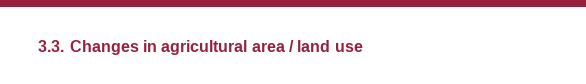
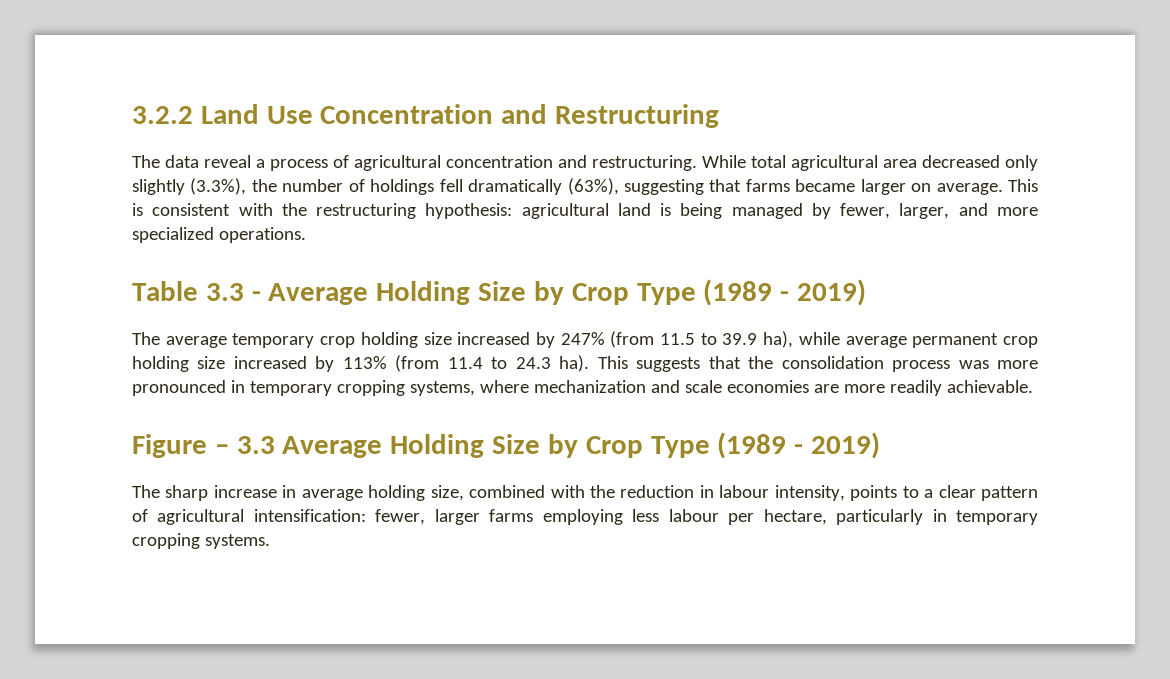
- 3.3. Changes in agricultural area / land use
+ 3.2.2 Land Use Concentration and Restructuring
+ The data reveal a process of agricultural concentration and restructuring. While total agricultural area decreased only slightly (3.3%), the number of holdings fell dramatically (63%), suggesting that farms became larger on average. This is consistent with the restructuring hypothesis: agricultural land is being managed by fewer, larger, and more specialized operations.
+ Table 3.3 - Average Holding Size by Crop Type (1989 - 2019)
+ The average temporary crop holding size increased by 247% (from 11.5 to 39.9 ha), while average permanent crop holding size increased by 113% (from 11.4 to 24.3 ha). This suggests that the consolidation process was more pronounced in temporary cropping systems, where mechanization and scale economies are more readily achievable.
+ Figure – 3.3 Average Holding Size by Crop Type (1989 - 2019)
+ The sharp increase in average holding size, combined with the reduction in labour intensity, points to a clear pattern of agricultural intensification: fewer, larger farms employing less labour per hectare, particularly in temporary cropping systems.

